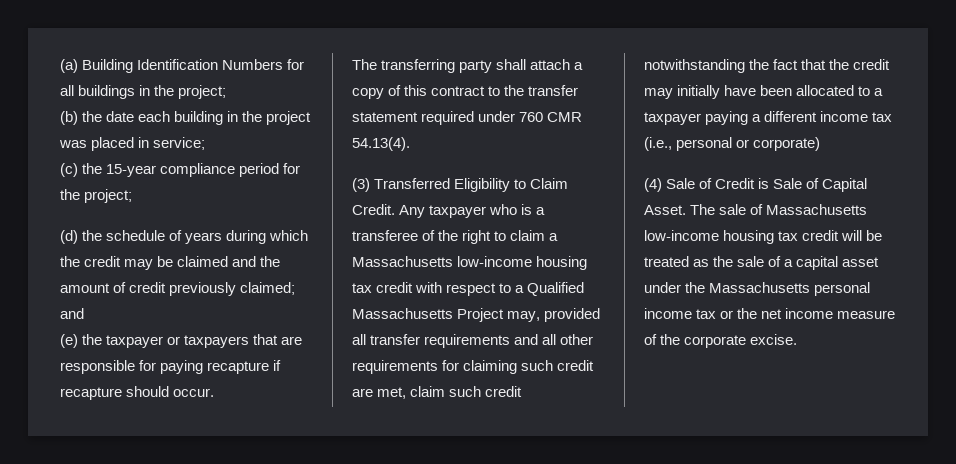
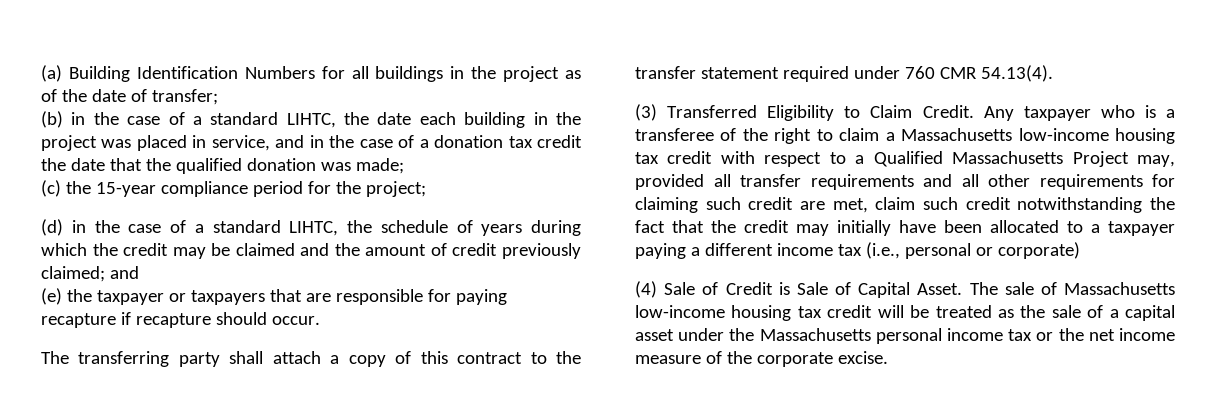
- (a) Building Identification Numbers for all buildings in the project;
- (b) the date each building in the project was placed in service;
+ (a) Building Identification Numbers for all buildings in the project as of the date of transfer;
+ (b) in the case of a standard LIHTC, the date each building in the project was placed in service, and in the case of a donation tax credit the date that the qualified donation was made;
- (d) the schedule of years during which the credit may be claimed and the amount of credit previously claimed; and
+ (d) in the case of a standard LIHTC, the schedule of years during which the credit may be claimed and the amount of credit previously claimed; and

